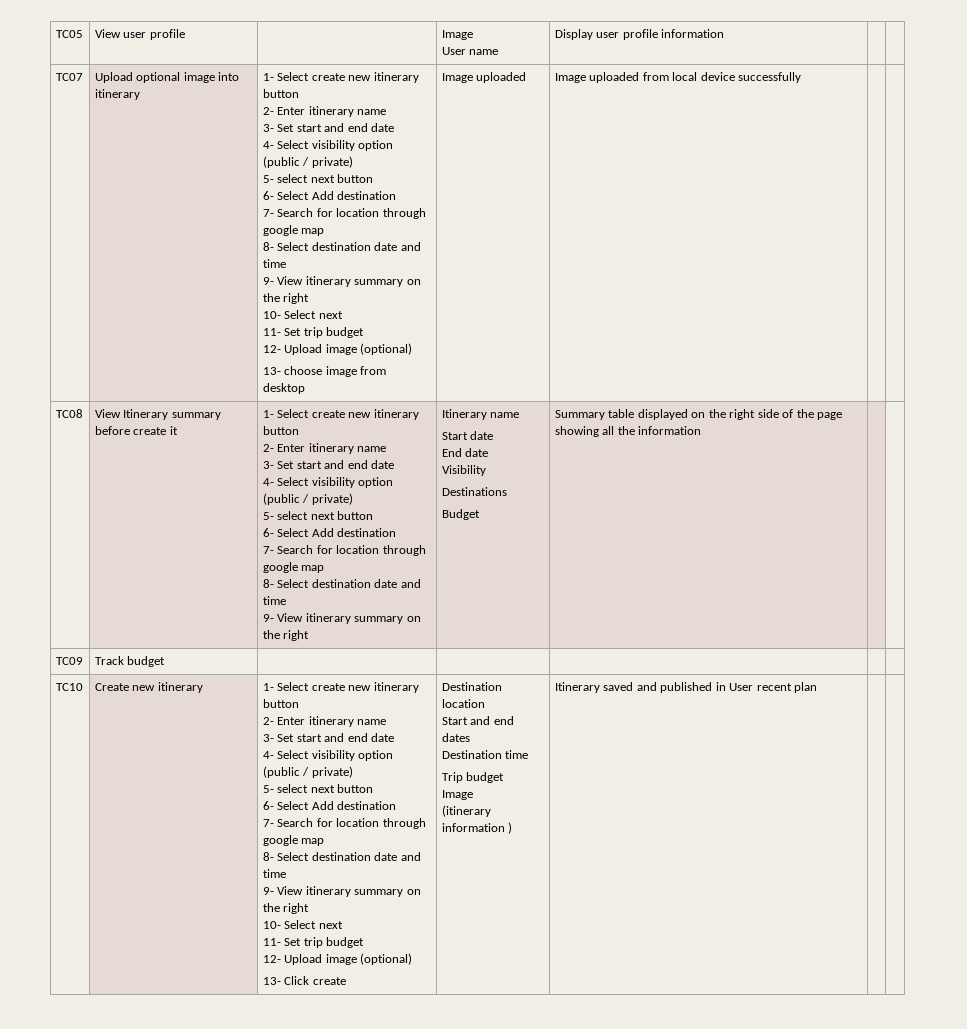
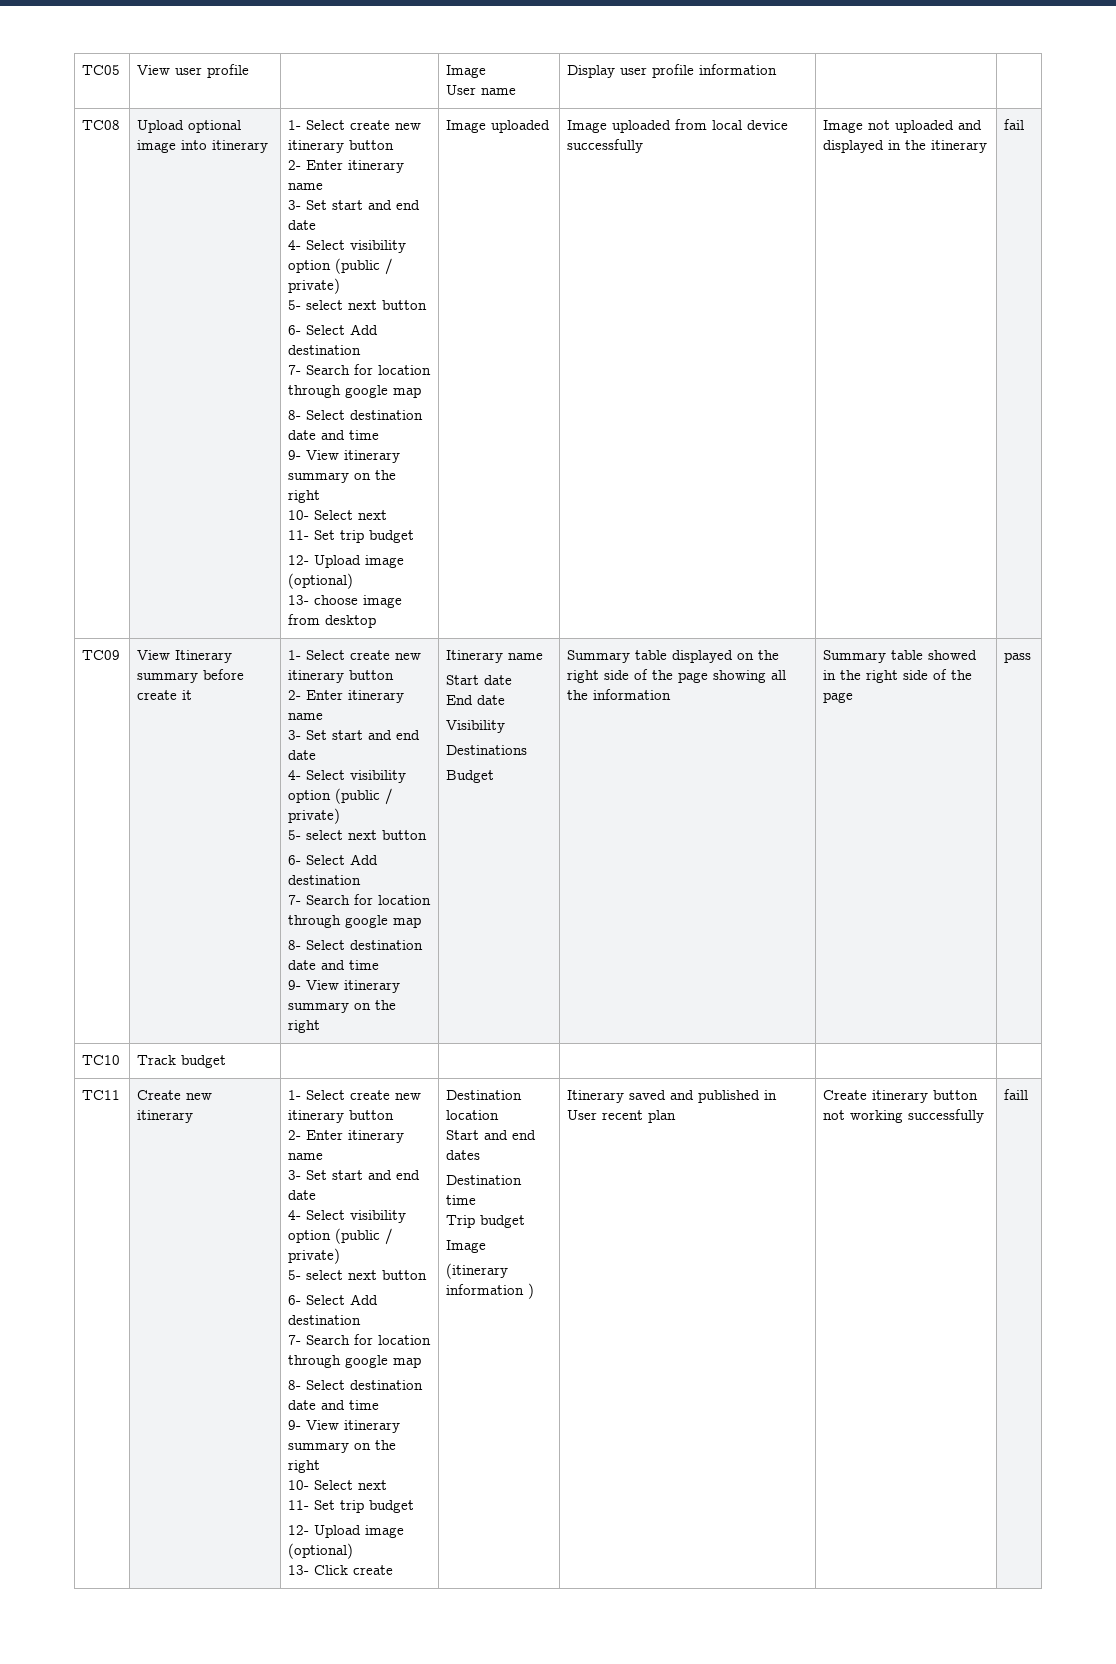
- TC07
+ TC08
- TC08
+ Image not uploaded and displayed in the itinerary | fail
+ TC09
- TC09 | Track budget | | | | |
+ Summary table showed in the right side of the page | pass
+ TC10 | Track budget | | | | |
- TC10
+ TC11
+ Create itinerary button not working successfully | faill

